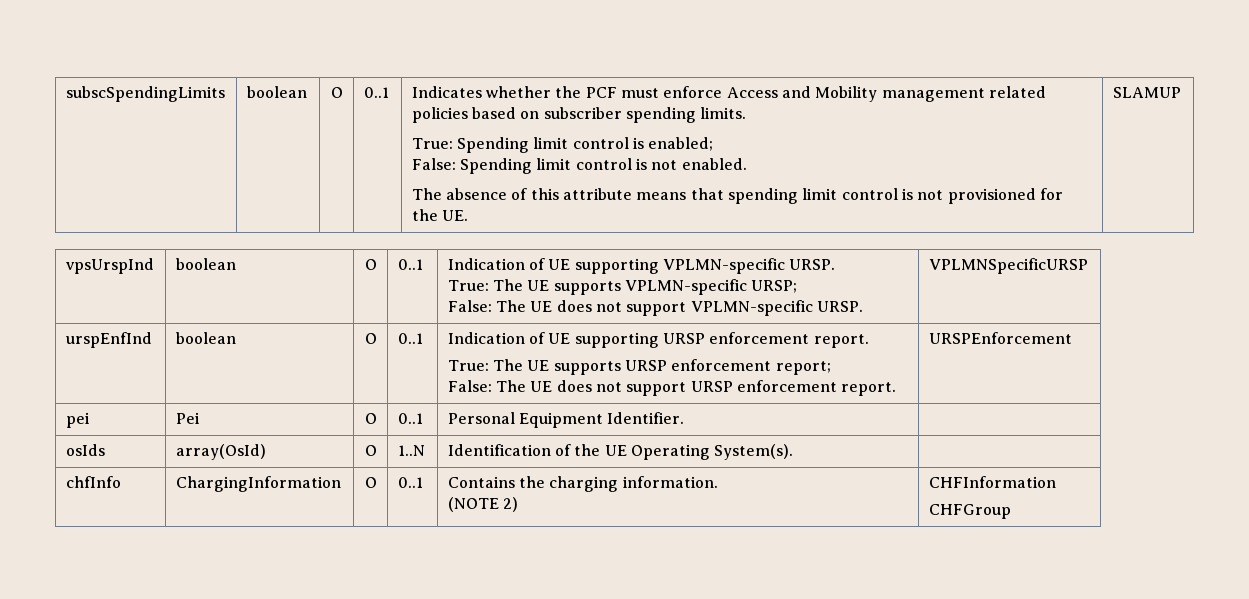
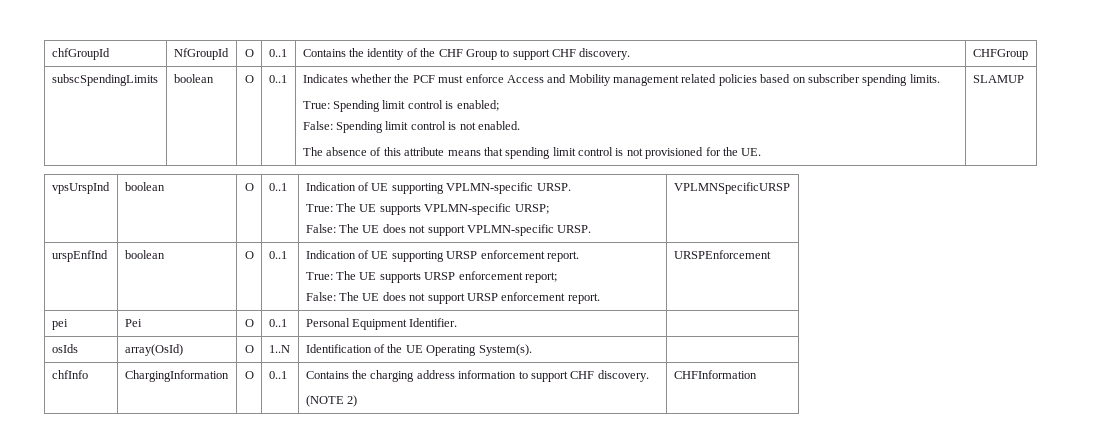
+ chfGroupId | NfGroupId | O | 0..1 | Contains the identity of the CHF Group to support CHF discovery. | CHFGroup
- chfInfo | ChargingInformation | O | 0..1 | Contains the charging information.
+ chfInfo | ChargingInformation | O | 0..1 | Contains the charging address information to support CHF discovery.
  (NOTE 2) | CHFInformation
- CHFGroup

